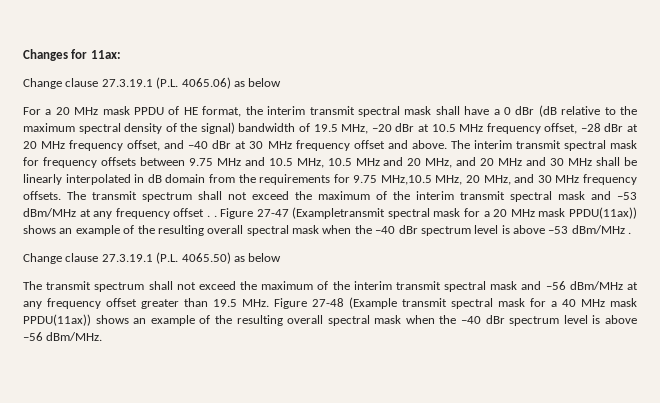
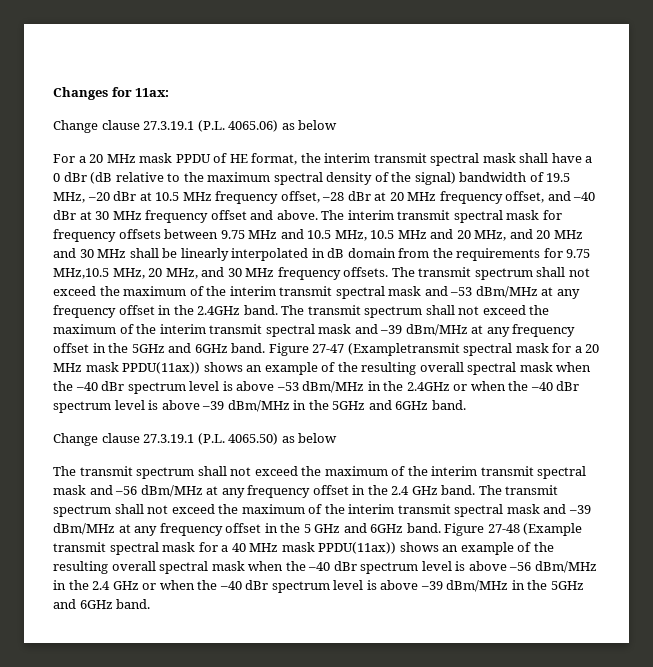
- The transmit spectrum shall not exceed the maximum of the interim transmit spectral mask and –53 dBm/MHz at any frequency offset . .
+ The transmit spectrum shall not exceed the maximum of the interim transmit spectral mask and –53 dBm/MHz at any frequency offset in the 2.4GHz band. The transmit spectrum shall not exceed the maximum of the interim transmit spectral mask and –39 dBm/MHz at any frequency offset in the 5GHz and 6GHz band.
- Figure 27-47 (Exampletransmit spectral mask for a 20 MHz mask PPDU(11ax)) shows an example of the resulting overall spectral mask when the –40 dBr spectrum level is above –53 dBm/MHz .
+ Figure 27-47 (Exampletransmit spectral mask for a 20 MHz mask PPDU(11ax)) shows an example of the resulting overall spectral mask when the –40 dBr spectrum level is above –53 dBm/MHz in the 2.4GHz or when the –40 dBr spectrum level is above –39 dBm/MHz in the 5GHz and 6GHz band.
- The transmit spectrum shall not exceed the maximum of the interim transmit spectral mask and –56 dBm/MHz at any frequency offset greater than 19.5 MHz. Figure 27-48 (Example transmit spectral mask for a 40 MHz mask PPDU(11ax)) shows an example of the resulting overall spectral mask when the –40 dBr spectrum level is above –56 dBm/MHz.
+ The transmit spectrum shall not exceed the maximum of the interim transmit spectral mask and –56 dBm/MHz at any frequency offset in the 2.4 GHz band. The transmit spectrum shall not exceed the maximum of the interim transmit spectral mask and –39 dBm/MHz at any frequency offset in the 5 GHz and 6GHz band. Figure 27-48 (Example transmit spectral mask for a 40 MHz mask PPDU(11ax)) shows an example of the resulting overall spectral mask when the –40 dBr spectrum level is above –56 dBm/MHz in the 2.4 GHz or when the –40 dBr spectrum level is above –39 dBm/MHz in the 5GHz and 6GHz band.

